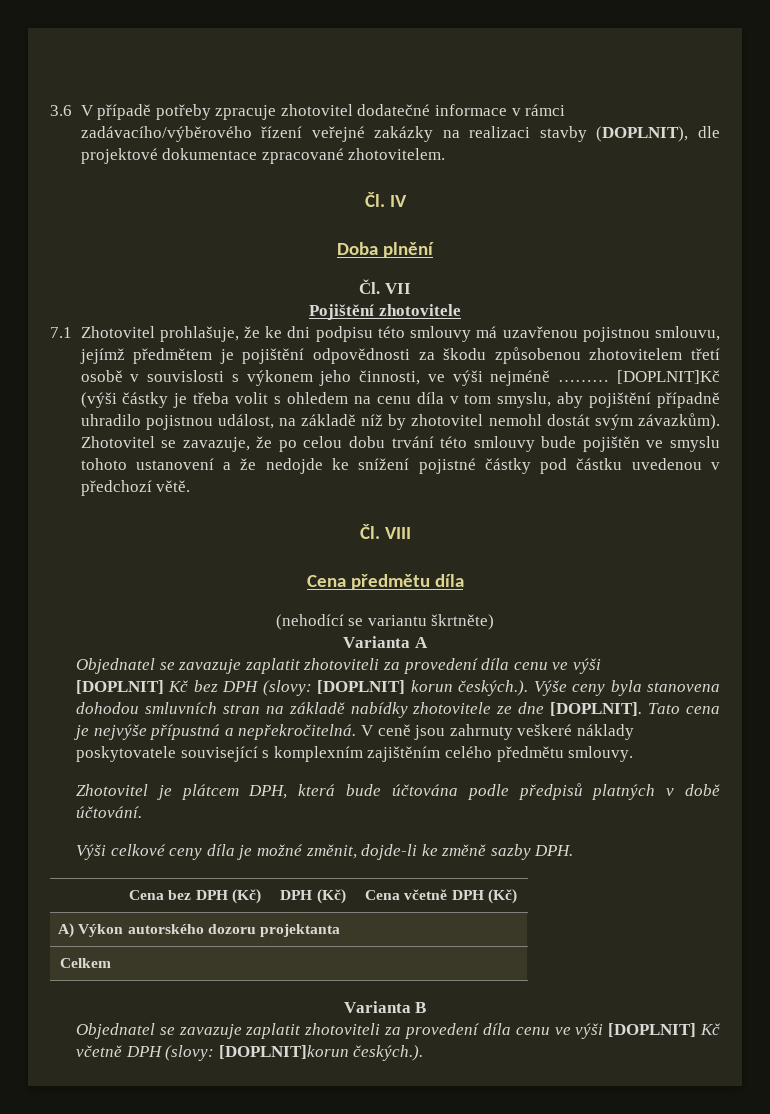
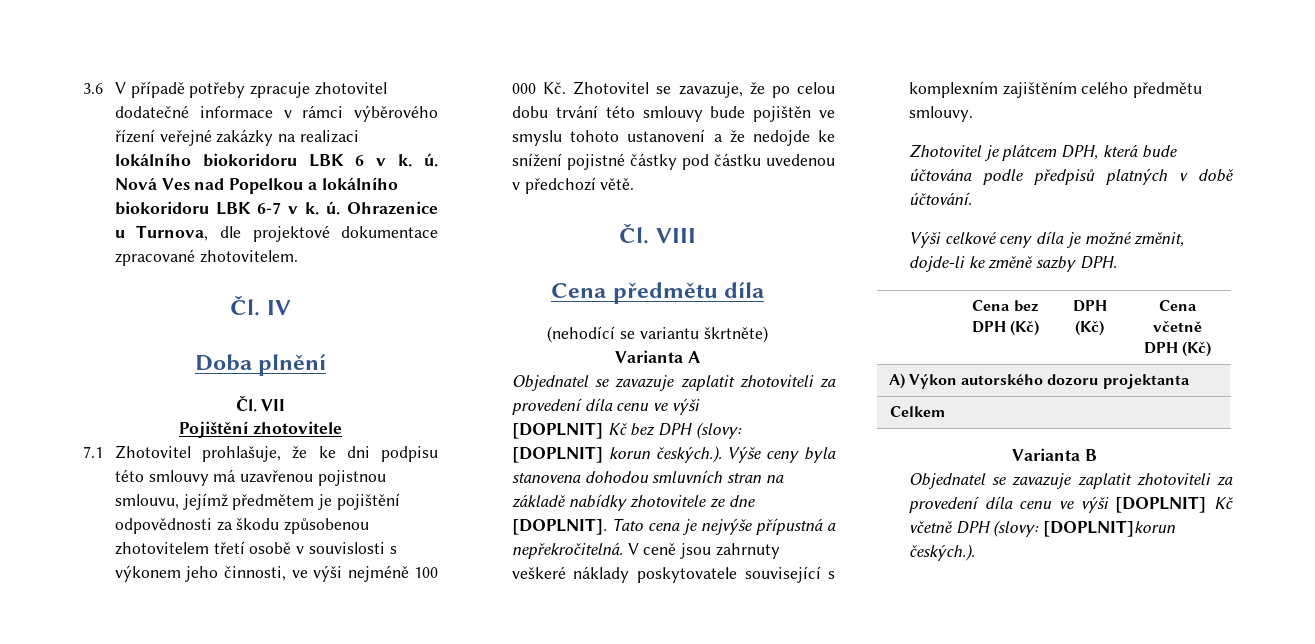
- 3.6 V případě potřeby zpracuje zhotovitel dodatečné informace v rámci zadávacího/výběrového řízení veřejné zakázky na realizaci stavby (DOPLNIT), dle projektové dokumentace zpracované zhotovitelem.
+ 3.6 V případě potřeby zpracuje zhotovitel dodatečné informace v rámci výběrového řízení veřejné zakázky na realizaci lokálního biokoridoru LBK 6 v k. ú. Nová Ves nad Popelkou a lokálního biokoridoru LBK 6-7 v k. ú. Ohrazenice u Turnova, dle projektové dokumentace zpracované zhotovitelem.
- 7.1 Zhotovitel prohlašuje, že ke dni podpisu této smlouvy má uzavřenou pojistnou smlouvu, jejímž předmětem je pojištění odpovědnosti za škodu způsobenou zhotovitelem třetí osobě v souvislosti s výkonem jeho činnosti, ve výši nejméně ……… [DOPLNIT]Kč (výši částky je třeba volit s ohledem na cenu díla v tom smyslu, aby pojištění případně uhradilo pojistnou událost, na základě níž by zhotovitel nemohl dostát svým závazkům). Zhotovitel se zavazuje, že po celou dobu trvání této smlouvy bude pojištěn ve smyslu tohoto ustanovení a že nedojde ke snížení pojistné částky pod částku uvedenou v předchozí větě.
+ 7.1 Zhotovitel prohlašuje, že ke dni podpisu této smlouvy má uzavřenou pojistnou smlouvu, jejímž předmětem je pojištění odpovědnosti za škodu způsobenou zhotovitelem třetí osobě v souvislosti s výkonem jeho činnosti, ve výši nejméně 100 000 Kč. Zhotovitel se zavazuje, že po celou dobu trvání této smlouvy bude pojištěn ve smyslu tohoto ustanovení a že nedojde ke snížení pojistné částky pod částku uvedenou v předchozí větě.

